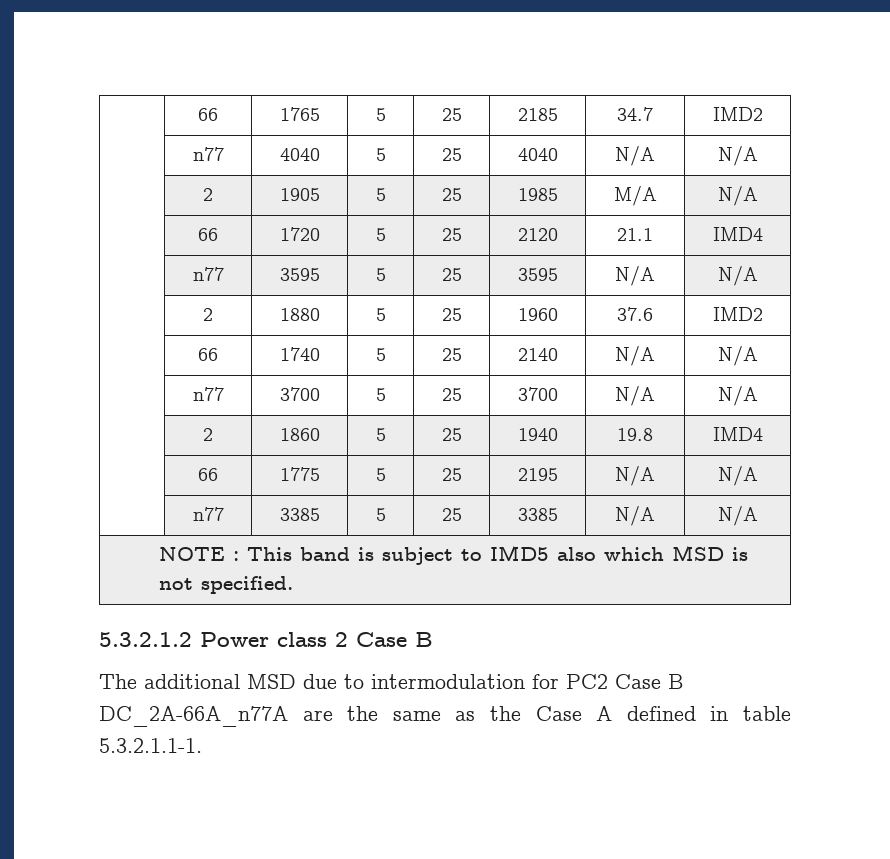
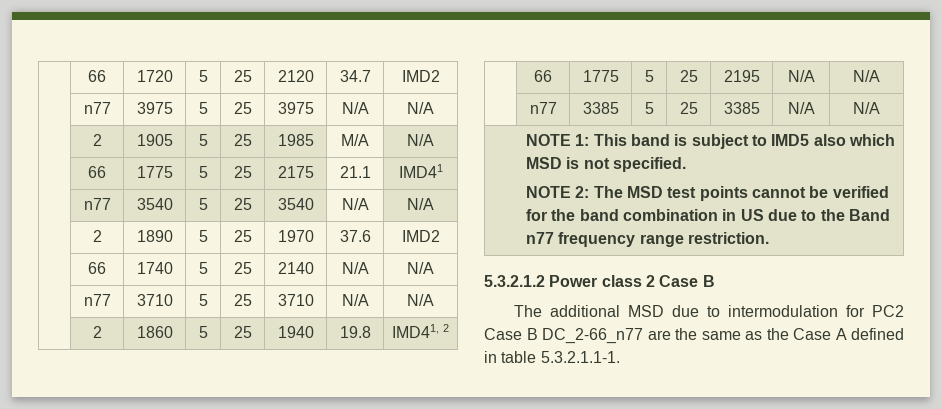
- | 66 | 1765 | 5 | 25 | 2185 | 34.7 | IMD2
+ | 66 | 1720 | 5 | 25 | 2120 | 34.7 | IMD2
- | n77 | 4040 | 5 | 25 | 4040 | N/A | N/A
+ | n77 | 3975 | 5 | 25 | 3975 | N/A | N/A
- | 66 | 1720 | 5 | 25 | 2120 | 21.1 | IMD4
- | n77 | 3595 | 5 | 25 | 3595 | N/A | N/A
- | 2 | 1880 | 5 | 25 | 1960 | 37.6 | IMD2
+ | 66 | 1775 | 5 | 25 | 2175 | 21.1 | IMD41
+ | n77 | 3540 | 5 | 25 | 3540 | N/A | N/A
+ | 2 | 1890 | 5 | 25 | 1970 | 37.6 | IMD2
- | n77 | 3700 | 5 | 25 | 3700 | N/A | N/A
+ | n77 | 3710 | 5 | 25 | 3710 | N/A | N/A
- | 2 | 1860 | 5 | 25 | 1940 | 19.8 | IMD4
+ | 2 | 1860 | 5 | 25 | 1940 | 19.8 | IMD41, 2
- NOTE : This band is subject to IMD5 also which MSD is not specified.
+ NOTE 1: This band is subject to IMD5 also which MSD is not specified.
+ NOTE 2: The MSD test points cannot be verified for the band combination in US due to the Band n77 frequency range restriction.
- The additional MSD due to intermodulation for PC2 Case B DC_2A-66A_n77A are the same as the Case A defined in table 5.3.2.1.1-1.
+ The additional MSD due to intermodulation for PC2 Case B DC_2-66_n77 are the same as the Case A defined in table 5.3.2.1.1-1.

